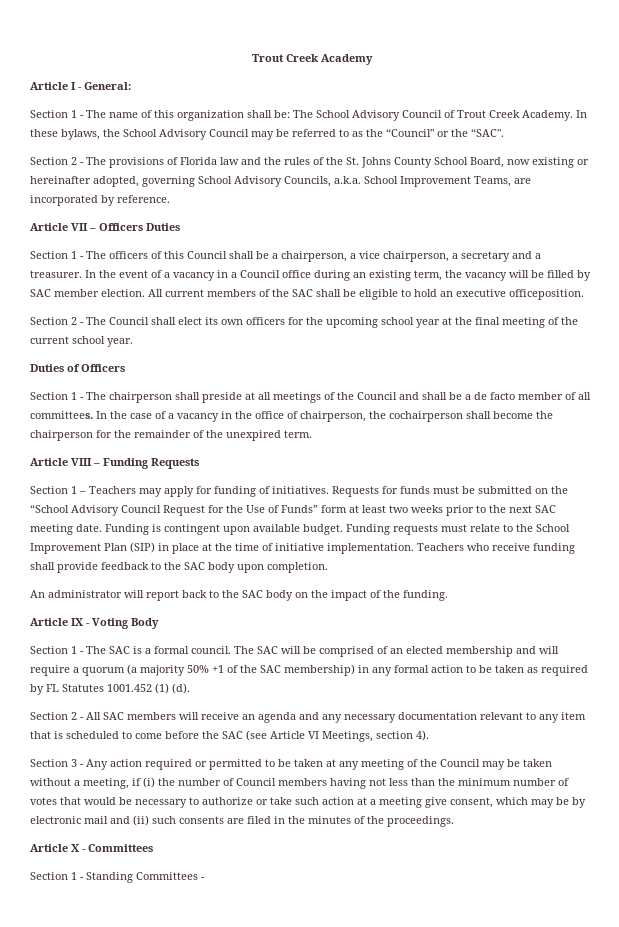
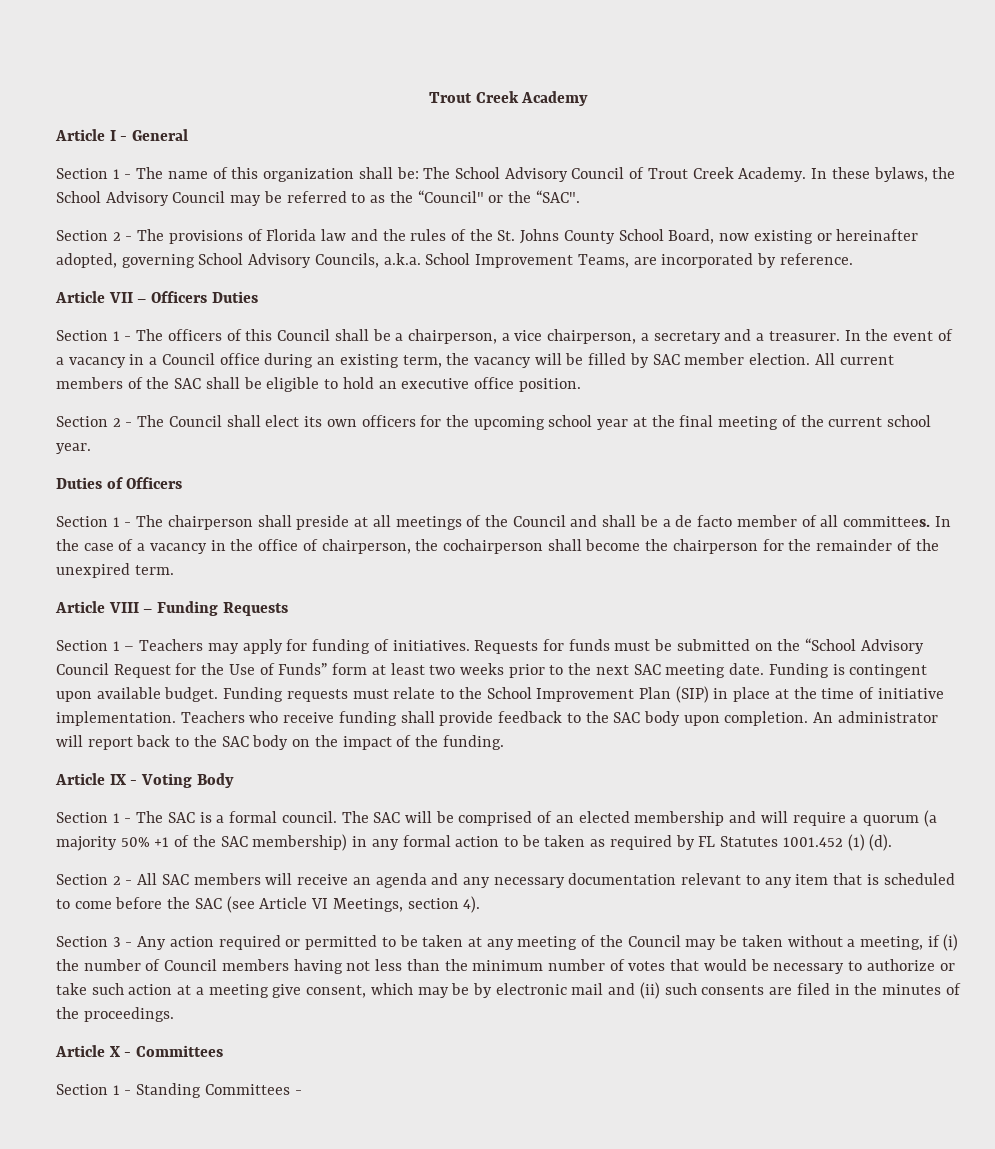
- Article I - General:
+ Article I - General
- All current members of the SAC shall be eligible to hold an executive officeposition.
+ All current members of the SAC shall be eligible to hold an executive office position.
- Teachers who receive funding shall provide feedback to the SAC body upon completion.
- An administrator will report back to the SAC body on the impact of the funding.
+ Teachers who receive funding shall provide feedback to the SAC body upon completion. An administrator will report back to the SAC body on the impact of the funding.

